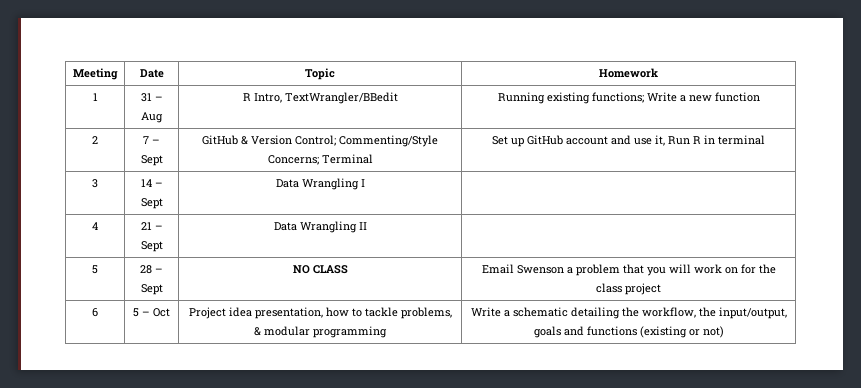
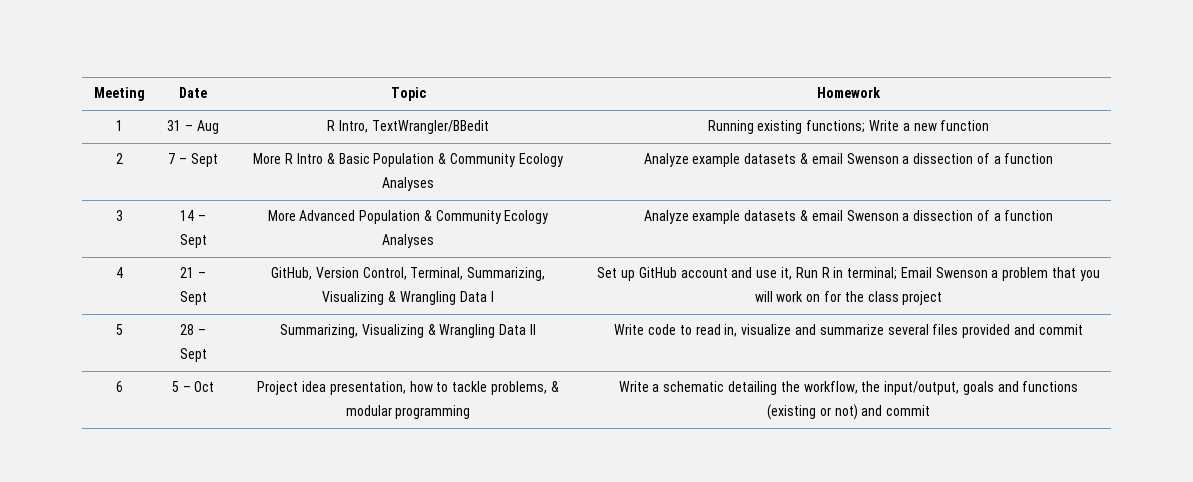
- 2 | 7 – Sept | GitHub & Version Control; Commenting/Style Concerns; Terminal | Set up GitHub account and use it, Run R in terminal
- 3 | 14 – Sept | Data Wrangling I |
- 4 | 21 – Sept | Data Wrangling II |
- 5 | 28 – Sept | NO CLASS | Email Swenson a problem that you will work on for the class project
+ 2 | 7 – Sept | More R Intro & Basic Population & Community Ecology Analyses | Analyze example datasets & email Swenson a dissection of a function
+ 3 | 14 – Sept | More Advanced Population & Community Ecology Analyses | Analyze example datasets & email Swenson a dissection of a function
+ 4 | 21 – Sept | GitHub, Version Control, Terminal, Summarizing, Visualizing & Wrangling Data I | Set up GitHub account and use it, Run R in terminal; Email Swenson a problem that you will work on for the class project
+ 5 | 28 – Sept | Summarizing, Visualizing & Wrangling Data II | Write code to read in, visualize and summarize several files provided and commit
- 6 | 5 – Oct | Project idea presentation, how to tackle problems, & modular programming | Write a schematic detailing the workflow, the input/output, goals and functions (existing or not)
+ 6 | 5 – Oct | Project idea presentation, how to tackle problems, & modular programming | Write a schematic detailing the workflow, the input/output, goals and functions (existing or not) and commit

